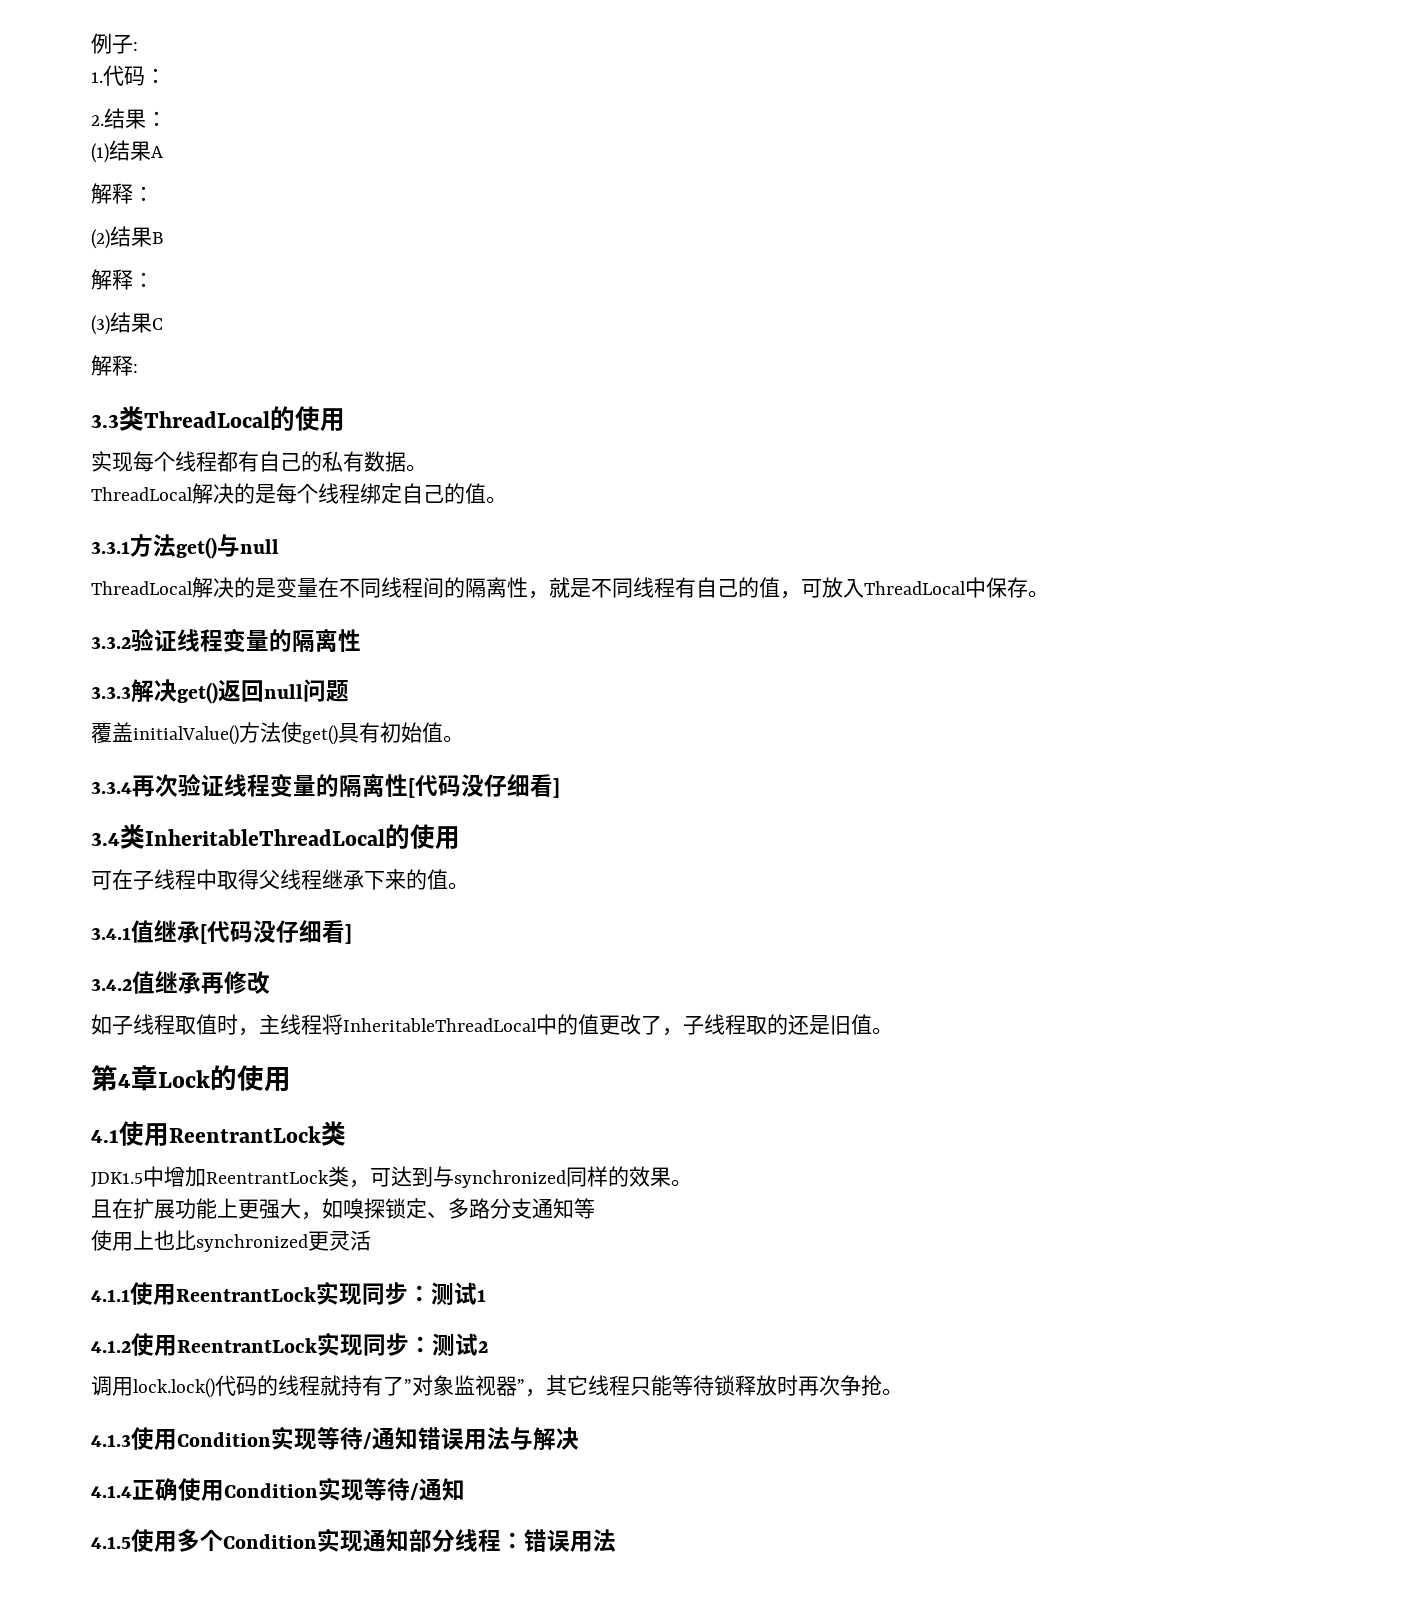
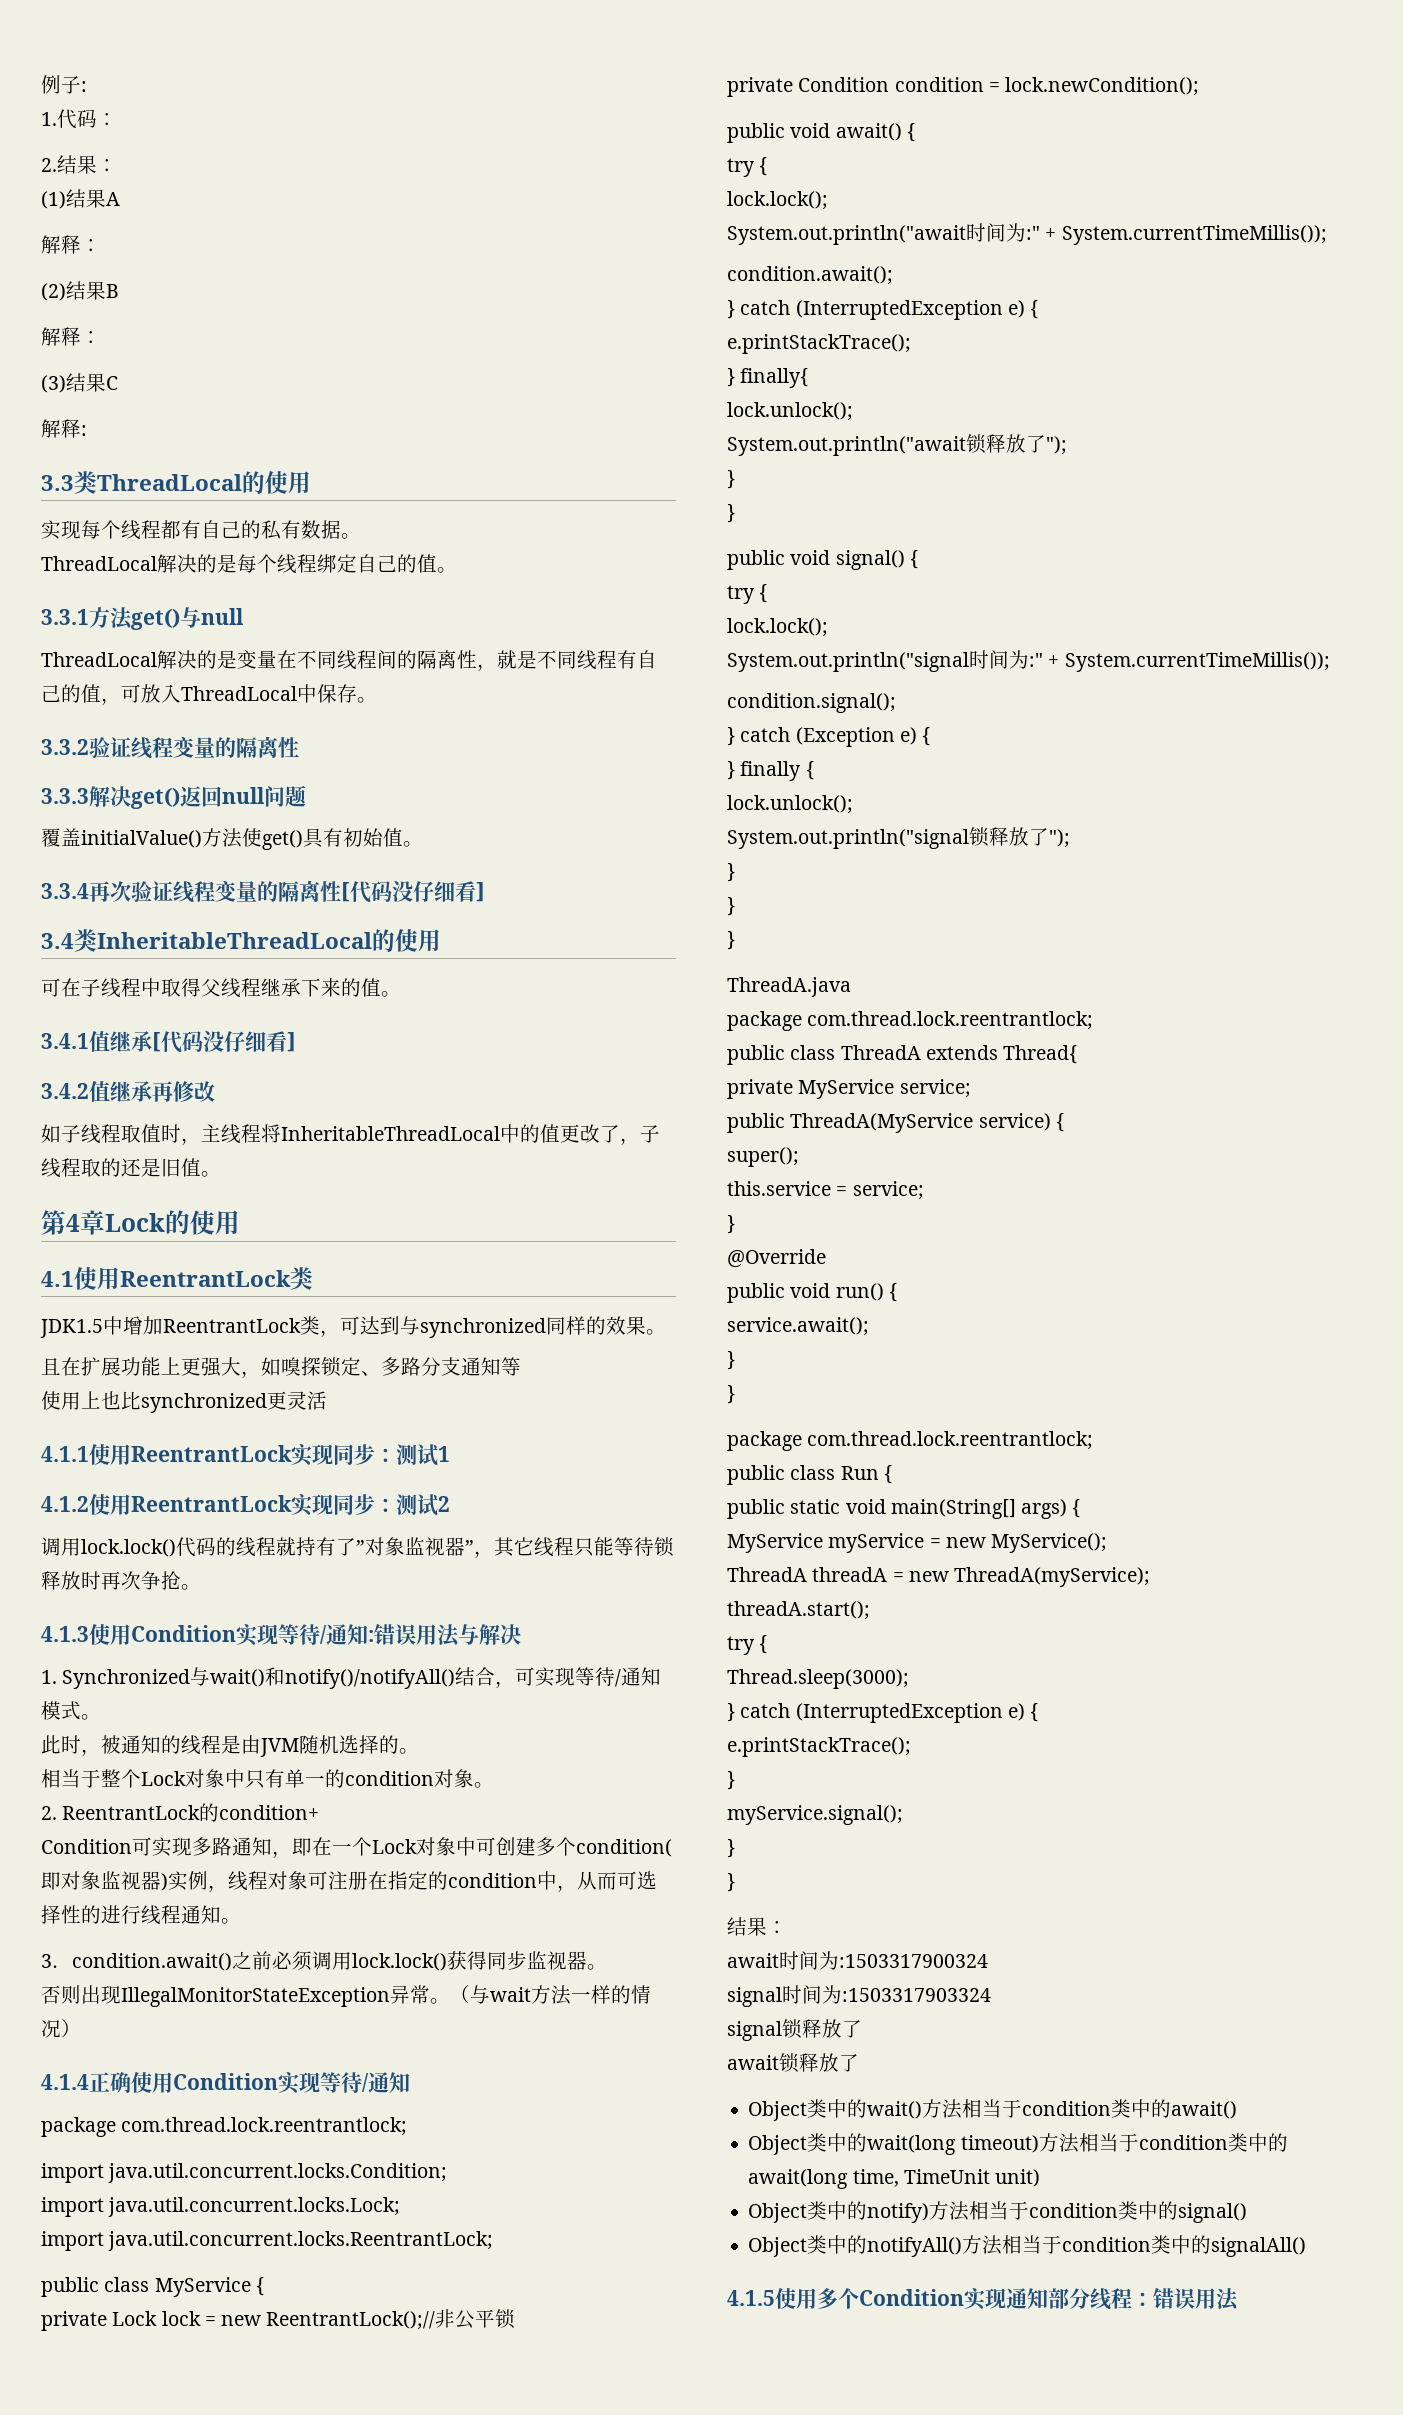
- 4.1.3使用Condition实现等待/通知错误用法与解决
+ 4.1.3使用Condition实现等待/通知:错误用法与解决
+ 1. Synchronized与wait()和notify()/notifyAll()结合，可实现等待/通知模式。
+ 此时，被通知的线程是由JVM随机选择的。
+ 相当于整个Lock对象中只有单一的condition对象。
+ 2. ReentrantLock的condition+
+ Condition可实现多路通知，即在一个Lock对象中可创建多个condition(即对象监视器)实例，线程对象可注册在指定的condition中，从而可选择性的进行线程通知。
+ 3．condition.await()之前必须调用lock.lock()获得同步监视器。
+ 否则出现IllegalMonitorStateException异常。（与wait方法一样的情况）
  4.1.4正确使用Condition实现等待/通知
+ package com.thread.lock.reentrantlock;
+ import java.util.concurrent.locks.Condition;
+ import java.util.concurrent.locks.Lock;
+ import java.util.concurrent.locks.ReentrantLock;
+ public class MyService {
+ private Lock lock = new ReentrantLock();//非公平锁
+ private Condition condition = lock.newCondition();
+ public void await() {
+ try {
+ lock.lock();
+ System.out.println("await时间为:" + System.currentTimeMillis());
+ condition.await();
+ } catch (InterruptedException e) {
+ e.printStackTrace();
+ } finally{
+ lock.unlock();
+ System.out.println("await锁释放了");
+ }
+ }
+ public void signal() {
+ try {
+ lock.lock();
+ System.out.println("signal时间为:" + System.currentTimeMillis());
+ condition.signal();
+ } catch (Exception e) {
+ } finally {
+ lock.unlock();
+ System.out.println("signal锁释放了");
+ }
+ }
+ }
+ ThreadA.java
+ package com.thread.lock.reentrantlock;
+ public class ThreadA extends Thread{
+ private MyService service;
+ public ThreadA(MyService service) {
+ super();
+ this.service = service;
+ }
+ @Override
+ public void run() {
+ service.await();
+ }
+ }
+ package com.thread.lock.reentrantlock;
+ public class Run {
+ public static void main(String[] args) {
+ MyService myService = new MyService();
+ ThreadA threadA = new ThreadA(myService);
+ threadA.start();
+ try {
+ Thread.sleep(3000);
+ } catch (InterruptedException e) {
+ e.printStackTrace();
+ }
+ myService.signal();
+ }
+ }
+ 结果：
+ await时间为:1503317900324
+ signal时间为:1503317903324
+ signal锁释放了
+ await锁释放了
+ Object类中的wait()方法相当于condition类中的await()
+ Object类中的wait(long timeout)方法相当于condition类中的await(long time, TimeUnit unit)
+ Object类中的notify)方法相当于condition类中的signal()
+ Object类中的notifyAll()方法相当于condition类中的signalAll()

